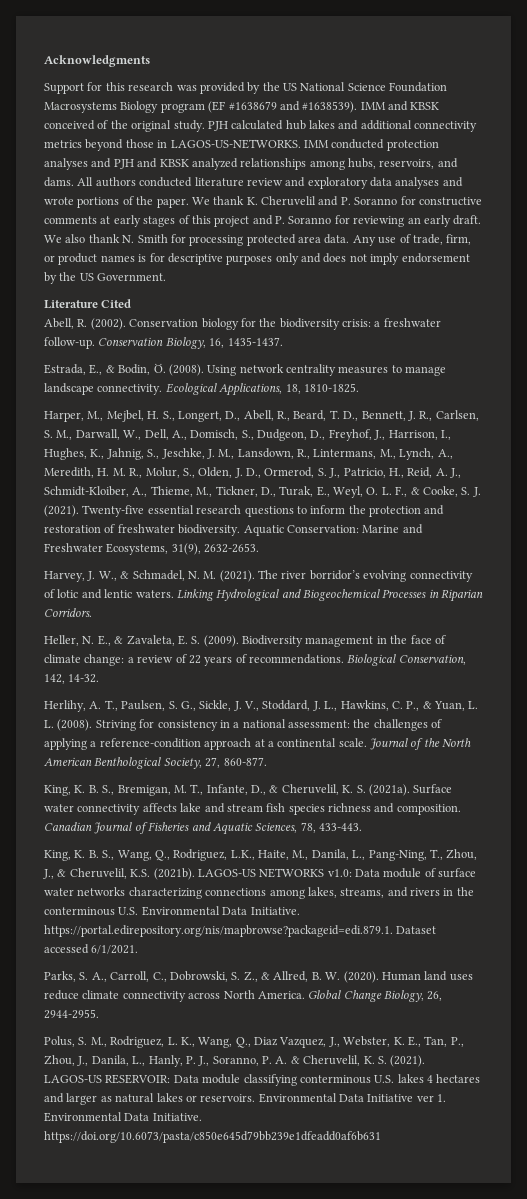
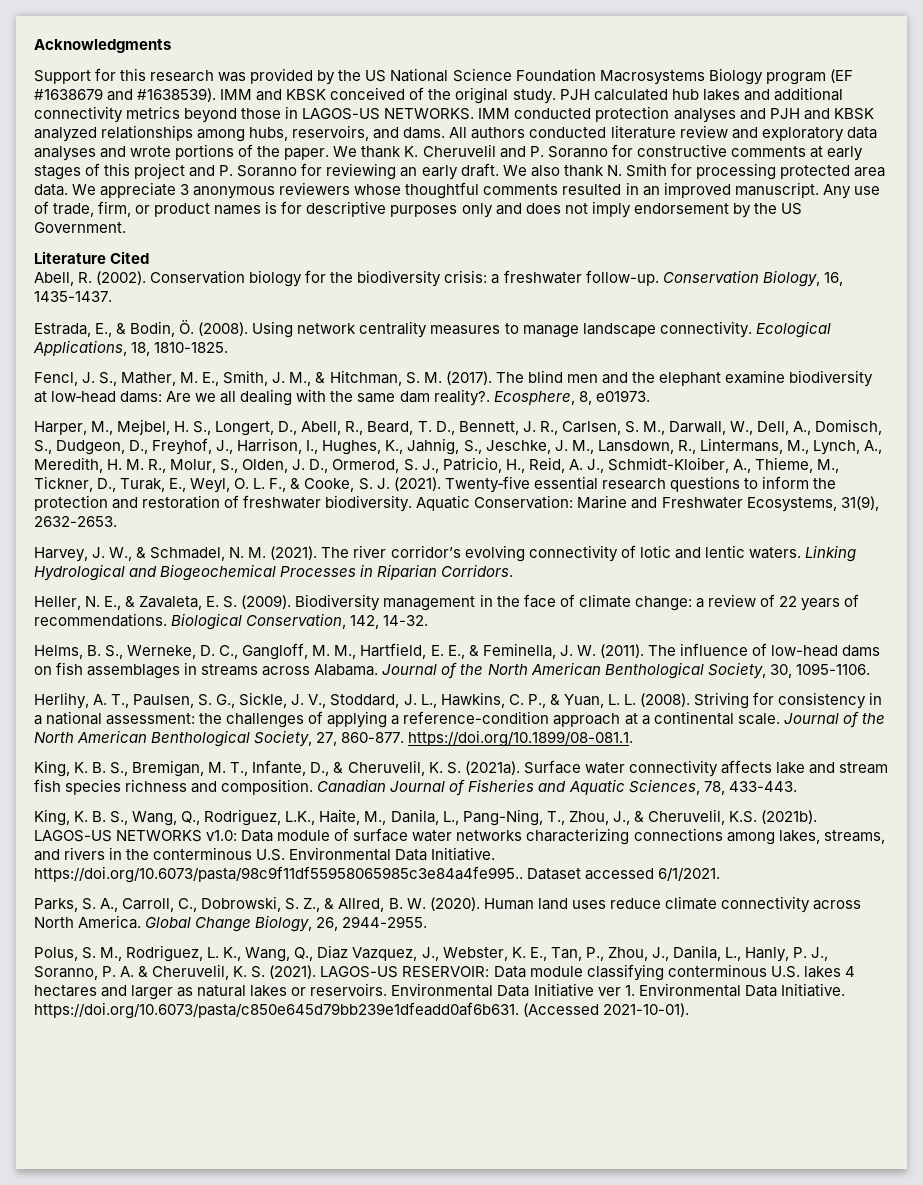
- PJH calculated hub lakes and additional connectivity metrics beyond those in LAGOS-US-NETWORKS.
+ PJH calculated hub lakes and additional connectivity metrics beyond those in LAGOS-US NETWORKS.
+ We appreciate 3 anonymous reviewers whose thoughtful comments resulted in an improved manuscript.
+ Fencl, J. S., Mather, M. E., Smith, J. M., & Hitchman, S. M. (2017). The blind men and the elephant examine biodiversity at low‐head dams: Are we all dealing with the same dam reality?. Ecosphere, 8, e01973.
- The river borridor’s evolving connectivity of lotic and lentic waters.
+ The river corridor’s evolving connectivity of lotic and lentic waters.
+ Helms, B. S., Werneke, D. C., Gangloff, M. M., Hartfield, E. E., & Feminella, J. W. (2011). The influence of low-head dams on fish assemblages in streams across Alabama. Journal of the North American Benthological Society, 30, 1095-1106.
- Journal of the North American Benthological Society, 27, 860-877.
+ Journal of the North American Benthological Society, 27, 860-877. https://doi.org/10.1899/08-081.1.
- LAGOS-US NETWORKS v1.0: Data module of surface water networks characterizing connections among lakes, streams, and rivers in the conterminous U.S. Environmental Data Initiative. https://portal.edirepository.org/nis/mapbrowse?packageid=edi.879.1. Dataset accessed 6/1/2021.
+ LAGOS-US NETWORKS v1.0: Data module of surface water networks characterizing connections among lakes, streams, and rivers in the conterminous U.S. Environmental Data Initiative. https://doi.org/10.6073/pasta/98c9f11df55958065985c3e84a4fe995.. Dataset accessed 6/1/2021.
- Environmental Data Initiative ver 1. Environmental Data Initiative. https://doi.org/10.6073/pasta/c850e645d79bb239e1dfeadd0af6b631
+ Environmental Data Initiative ver 1. Environmental Data Initiative. https://doi.org/10.6073/pasta/c850e645d79bb239e1dfeadd0af6b631. (Accessed 2021-10-01).

